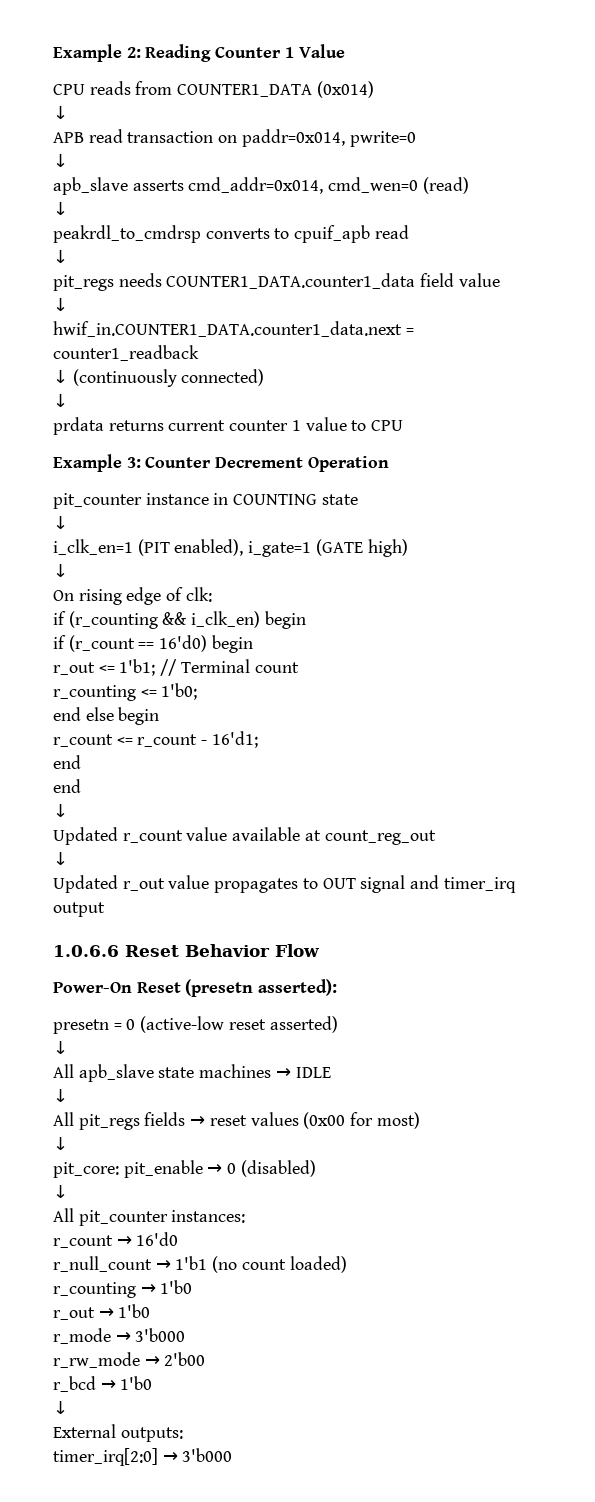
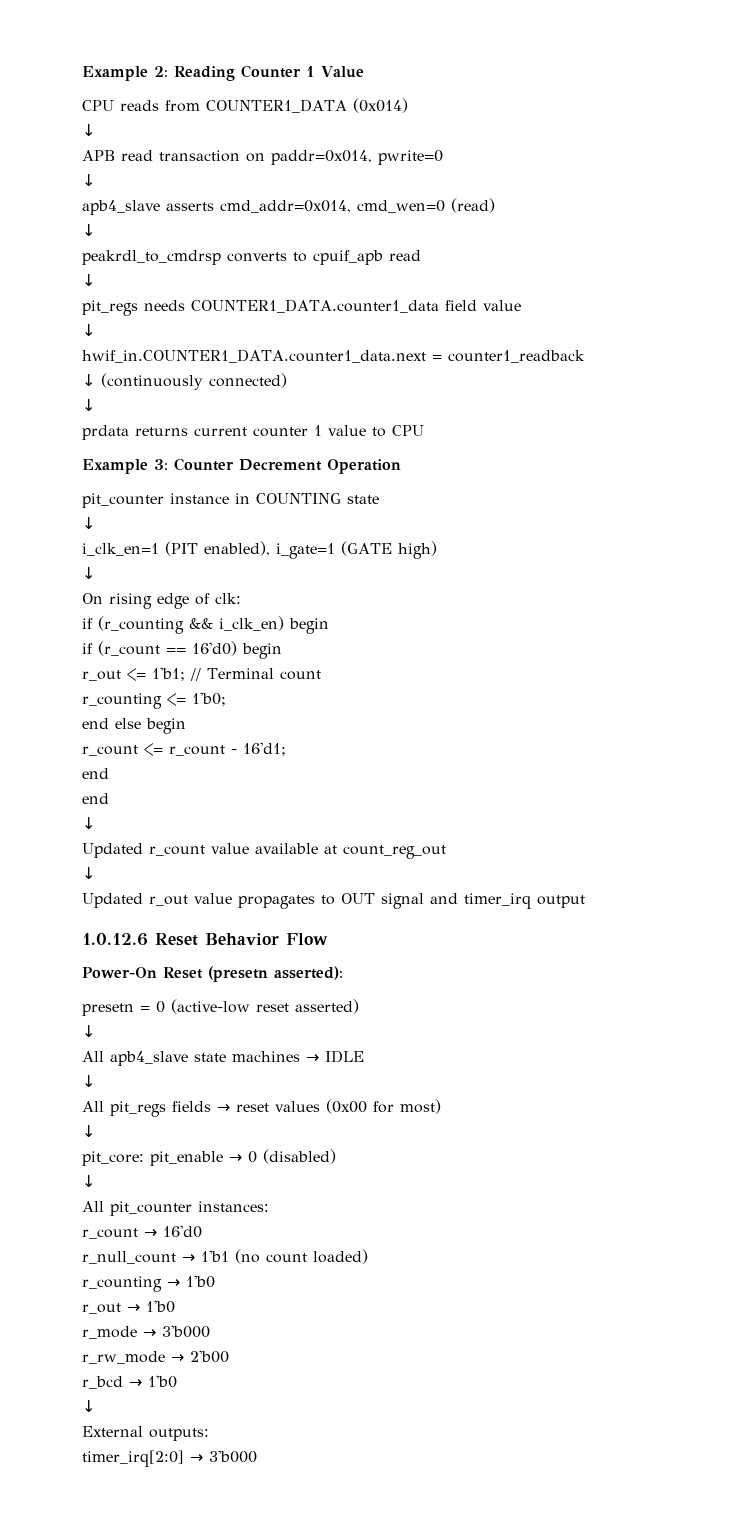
- apb_slave asserts cmd_addr=0x014, cmd_wen=0 (read)
+ apb4_slave asserts cmd_addr=0x014, cmd_wen=0 (read)
- 1.0.6.6 Reset Behavior Flow
+ 1.0.12.6 Reset Behavior Flow
- All apb_slave state machines → IDLE
+ All apb4_slave state machines → IDLE

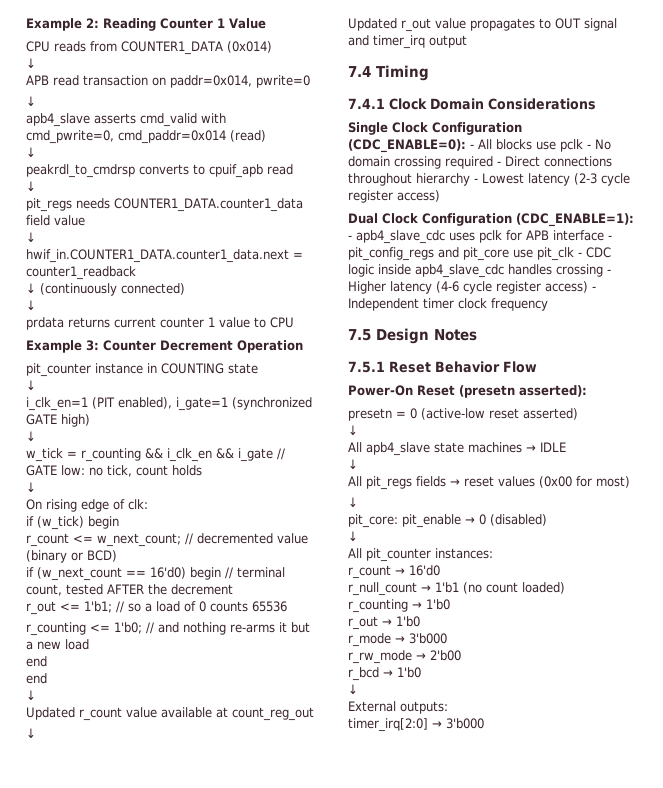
- apb4_slave asserts cmd_addr=0x014, cmd_wen=0 (read)
+ apb4_slave asserts cmd_valid with cmd_pwrite=0, cmd_paddr=0x014 (read)
- i_clk_en=1 (PIT enabled), i_gate=1 (GATE high)
+ i_clk_en=1 (PIT enabled), i_gate=1 (synchronized GATE high)
+ w_tick = r_counting && i_clk_en && i_gate // GATE low: no tick, count holds
+ ↓
- if (r_counting && i_clk_en) begin
- if (r_count == 16'd0) begin
- r_out <= 1'b1; // Terminal count
- r_counting <= 1'b0;
- end else begin
- r_count <= r_count - 16'd1;
+ if (w_tick) begin
+ r_count <= w_next_count; // decremented value (binary or BCD)
+ if (w_next_count == 16'd0) begin // terminal count, tested AFTER the decrement
+ r_out <= 1'b1; // so a load of 0 counts 65536
+ r_counting <= 1'b0; // and nothing re-arms it but a new load
- 1.0.12.6 Reset Behavior Flow
+ 7.4 Timing
+ 7.4.1 Clock Domain Considerations
+ Single Clock Configuration (CDC_ENABLE=0): - All blocks use pclk - No domain crossing required - Direct connections throughout hierarchy - Lowest latency (2-3 cycle register access)
+ Dual Clock Configuration (CDC_ENABLE=1): - apb4_slave_cdc uses pclk for APB interface - pit_config_regs and pit_core use pit_clk - CDC logic inside apb4_slave_cdc handles crossing - Higher latency (4-6 cycle register access) - Independent timer clock frequency
+ 7.5 Design Notes
+ 7.5.1 Reset Behavior Flow

